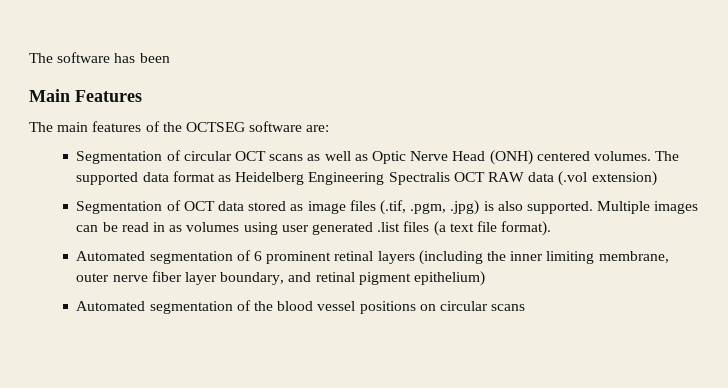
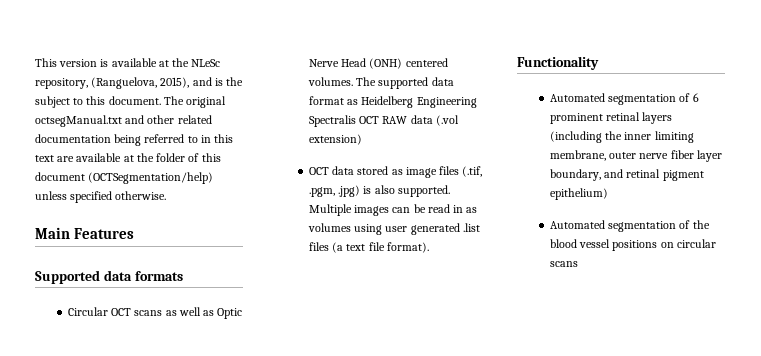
- The software has been
+ This version is available at the NLeSc repository, (Ranguelova, 2015), and is the subject to this document. The original octsegManual.txt and other related documentation being referred to in this text are available at the folder of this document (OCTSegmentation/help) unless specified otherwise.
  Main Features
- The main features of the OCTSEG software are:
- Segmentation of circular OCT scans as well as Optic Nerve Head (ONH) centered volumes.
+ Supported data formats
+ Circular OCT scans as well as Optic Nerve Head (ONH) centered volumes.
- Segmentation of OCT data stored as image files (.tif, .pgm, .jpg) is also supported.
+ OCT data stored as image files (.tif, .pgm, .jpg) is also supported.
+ Functionality

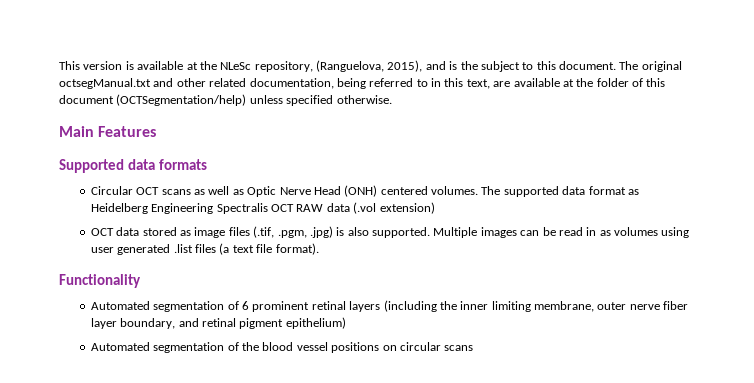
- The original octsegManual.txt and other related documentation being referred to in this text are available at the folder of this document (OCTSegmentation/help) unless specified otherwise.
+ The original octsegManual.txt and other related documentation, being referred to in this text, are available at the folder of this document (OCTSegmentation/help) unless specified otherwise.

